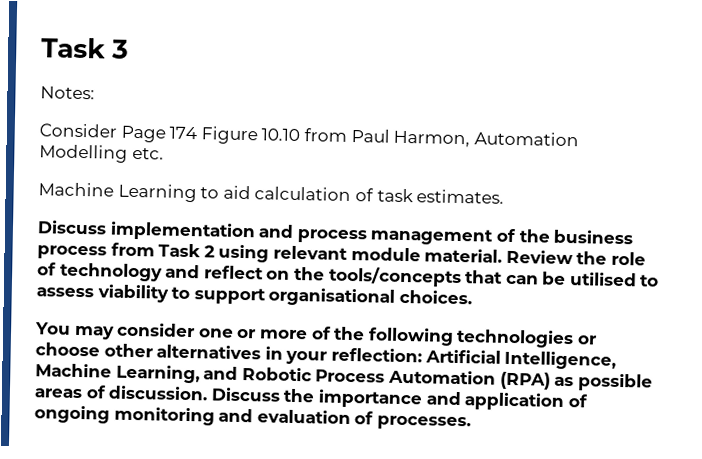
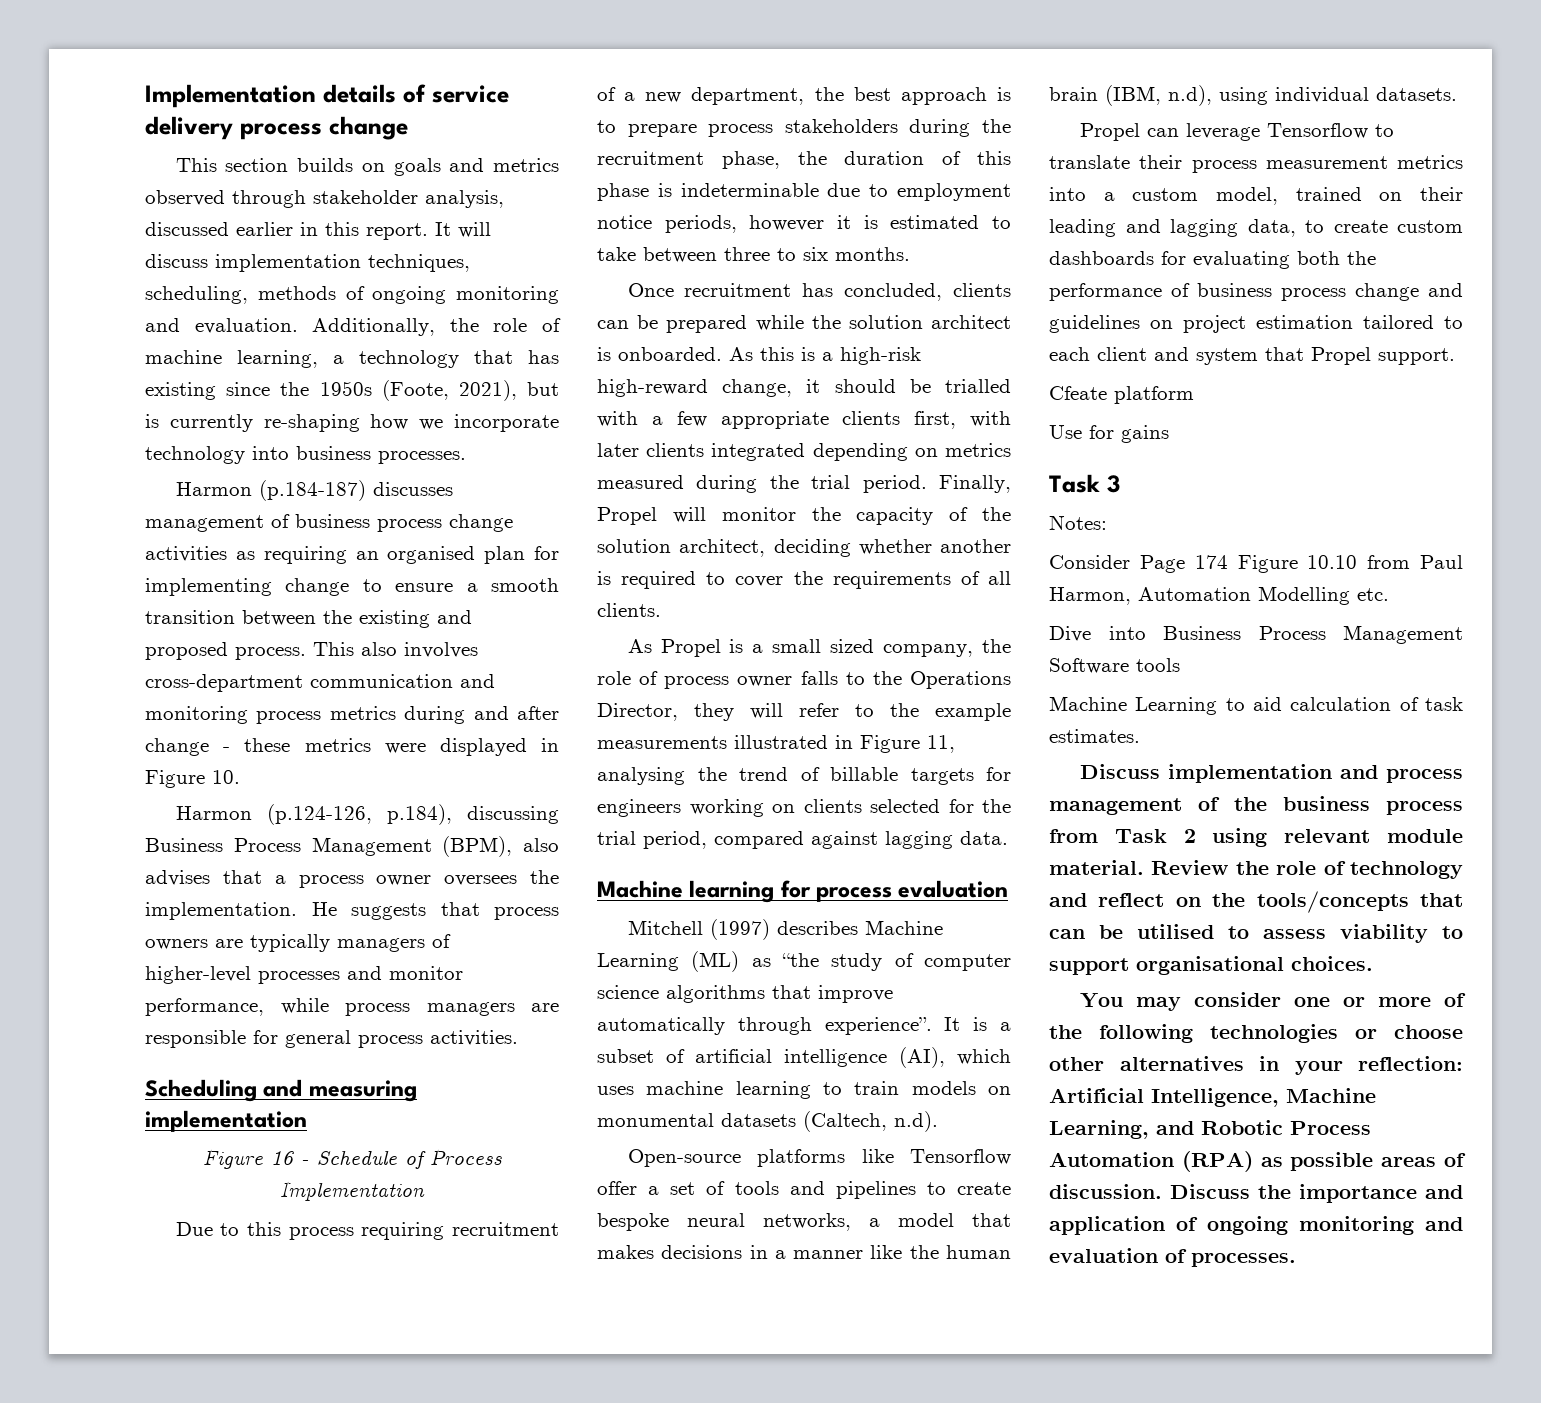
+ Implementation details of service delivery process change
+ This section builds on goals and metrics observed through stakeholder analysis, discussed earlier in this report. It will discuss implementation techniques, scheduling, methods of ongoing monitoring and evaluation. Additionally, the role of machine learning, a technology that has existing since the 1950s (Foote, 2021), but is currently re-shaping how we incorporate technology into business processes.
+ Harmon (p.184-187) discusses management of business process change activities as requiring an organised plan for implementing change to ensure a smooth transition between the existing and proposed process. This also involves cross-department communication and monitoring process metrics during and after change - these metrics were displayed in Figure 10.
+ Harmon (p.124-126, p.184), discussing Business Process Management (BPM), also advises that a process owner oversees the implementation. He suggests that process owners are typically managers of higher-level processes and monitor performance, while process managers are responsible for general process activities.
+ Scheduling and measuring implementation
+ Figure 16 - Schedule of Process Implementation
+ Due to this process requiring recruitment of a new department, the best approach is to prepare process stakeholders during the recruitment phase, the duration of this phase is indeterminable due to employment notice periods, however it is estimated to take between three to six months.
+ Once recruitment has concluded, clients can be prepared while the solution architect is onboarded. As this is a high-risk high-reward change, it should be trialled with a few appropriate clients first, with later clients integrated depending on metrics measured during the trial period. Finally, Propel will monitor the capacity of the solution architect, deciding whether another is required to cover the requirements of all clients.
+ As Propel is a small sized company, the role of process owner falls to the Operations Director, they will refer to the example measurements illustrated in Figure 11, analysing the trend of billable targets for engineers working on clients selected for the trial period, compared against lagging data.
+ Machine learning for process evaluation
+ Mitchell (1997) describes Machine Learning (ML) as “the study of computer science algorithms that improve automatically through experience”. It is a subset of artificial intelligence (AI), which uses machine learning to train models on monumental datasets (Caltech, n.d).
+ Open-source platforms like Tensorflow offer a set of tools and pipelines to create bespoke neural networks, a model that makes decisions in a manner like the human brain (IBM, n.d), using individual datasets.
+ Propel can leverage Tensorflow to translate their process measurement metrics into a custom model, trained on their leading and lagging data, to create custom dashboards for evaluating both the performance of business process change and guidelines on project estimation tailored to each client and system that Propel support.
+ Cfeate platform
+ Use for gains
+ Dive into Business Process Management Software tools

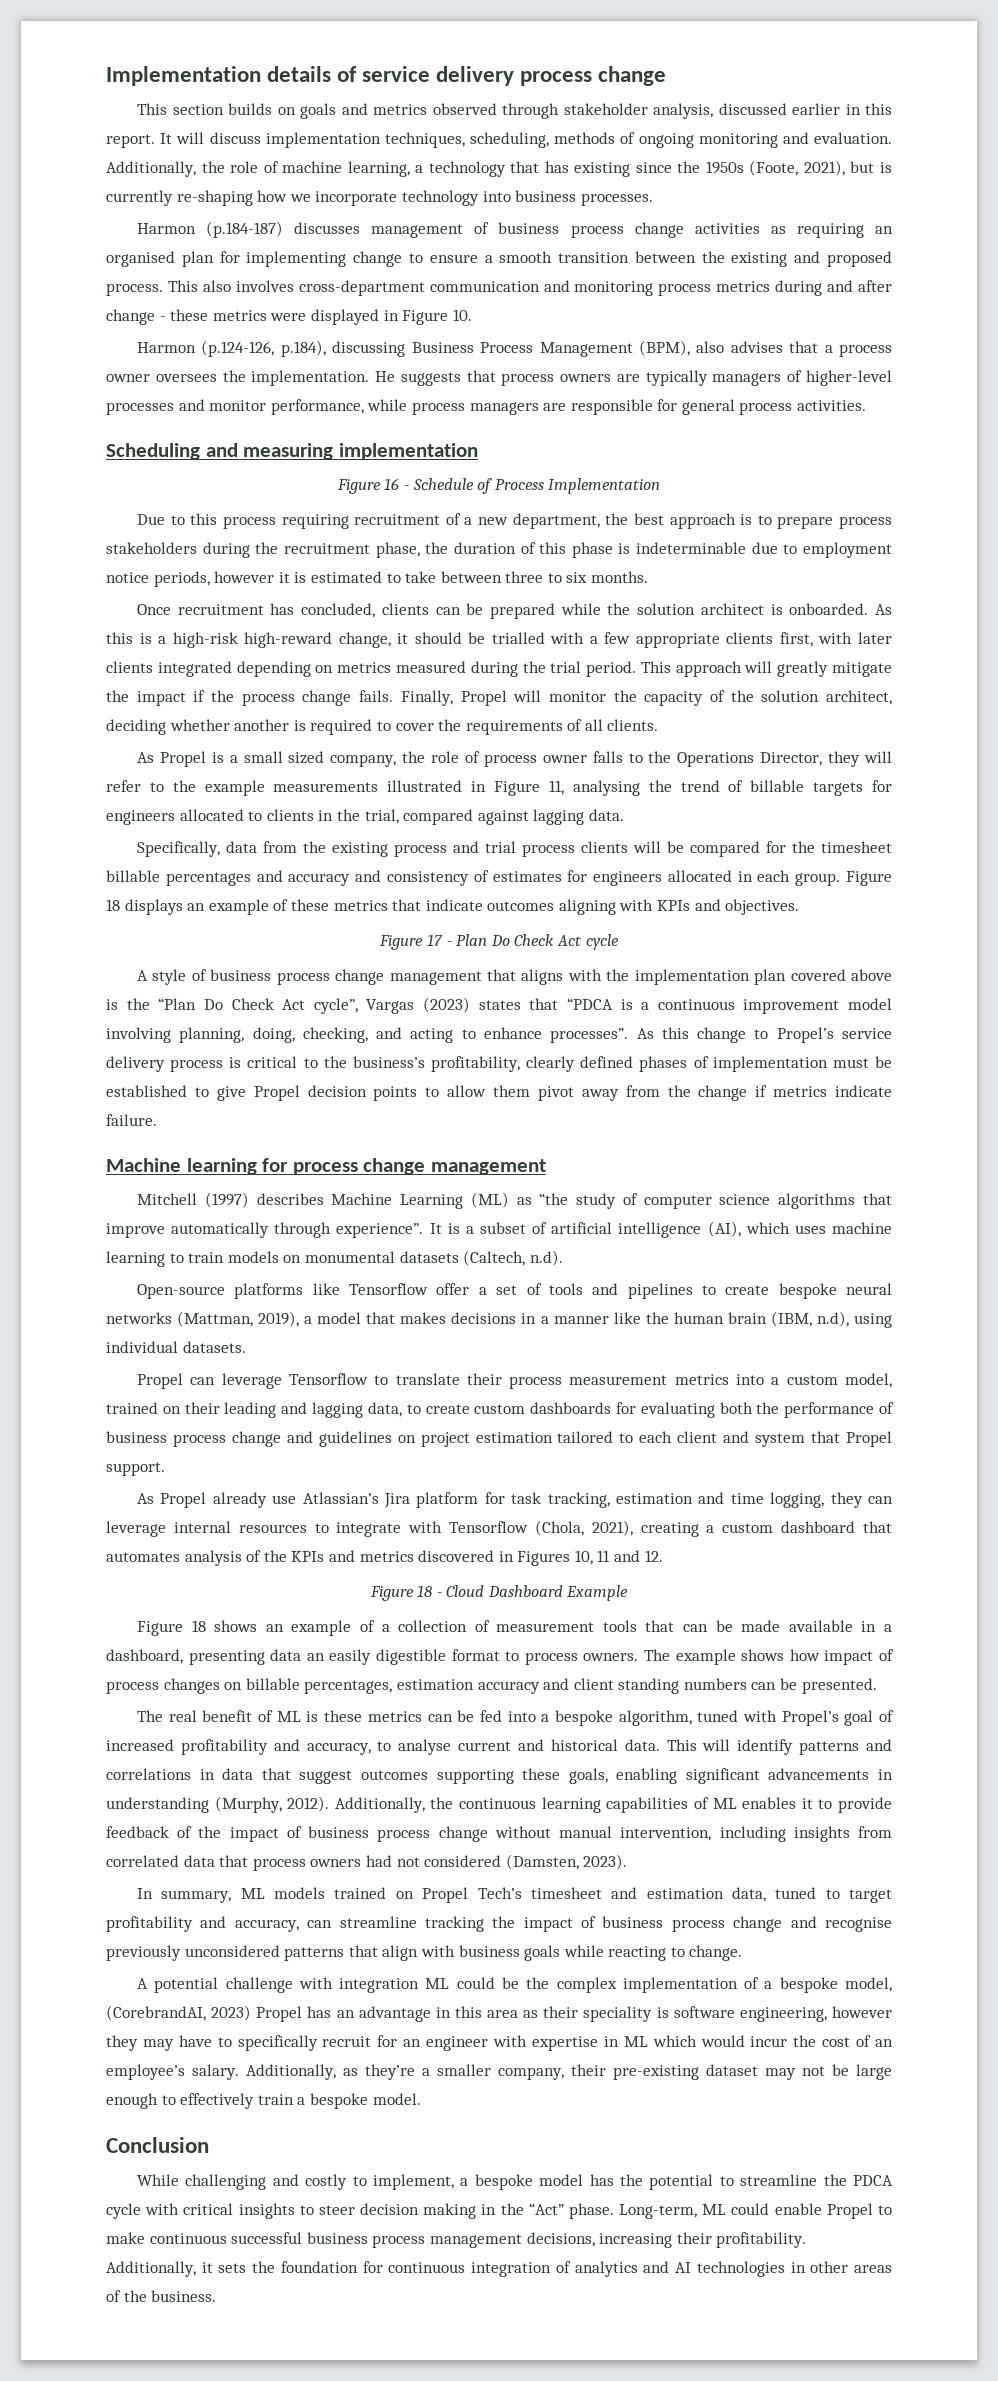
+ This approach will greatly mitigate the impact if the process change fails.
- As Propel is a small sized company, the role of process owner falls to the Operations Director, they will refer to the example measurements illustrated in Figure 11, analysing the trend of billable targets for engineers working on clients selected for the trial period, compared against lagging data.
+ As Propel is a small sized company, the role of process owner falls to the Operations Director, they will refer to the example measurements illustrated in Figure 11, analysing the trend of billable targets for engineers allocated to clients in the trial, compared against lagging data.
+ Specifically, data from the existing process and trial process clients will be compared for the timesheet billable percentages and accuracy and consistency of estimates for engineers allocated in each group. Figure 18 displays an example of these metrics that indicate outcomes aligning with KPIs and objectives.
+ Figure 17 - Plan Do Check Act cycle
+ A style of business process change management that aligns with the implementation plan covered above is the “Plan Do Check Act cycle”, Vargas (2023) states that “PDCA is a continuous improvement model involving planning, doing, checking, and acting to enhance processes”. As this change to Propel’s service delivery process is critical to the business’s profitability, clearly defined phases of implementation must be established to give Propel decision points to allow them pivot away from the change if metrics indicate failure.
- Machine learning for process evaluation
+ Machine learning for process change management
- Open-source platforms like Tensorflow offer a set of tools and pipelines to create bespoke neural networks, a model that makes decisions in a manner like the human brain (IBM, n.d), using individual datasets.
+ Open-source platforms like Tensorflow offer a set of tools and pipelines to create bespoke neural networks (Mattman, 2019), a model that makes decisions in a manner like the human brain (IBM, n.d), using individual datasets.
- Cfeate platform
- Use for gains
- Task 3
- Notes:
- Consider Page 174 Figure 10.10 from Paul Harmon, Automation Modelling etc.
- Dive into Business Process Management Software tools
- Machine Learning to aid calculation of task estimates.
- Discuss implementation and process management of the business process from Task 2 using relevant module material. Review the role of technology and reflect on the tools/concepts that can be utilised to assess viability to support organisational choices.
- You may consider one or more of the following technologies or choose other alternatives in your reflection: Artificial Intelligence, Machine Learning, and Robotic Process Automation (RPA) as possible areas of discussion. Discuss the importance and application of ongoing monitoring and evaluation of processes.
+ As Propel already use Atlassian’s Jira platform for task tracking, estimation and time logging, they can leverage internal resources to integrate with Tensorflow (Chola, 2021), creating a custom dashboard that automates analysis of the KPIs and metrics discovered in Figures 10, 11 and 12.
+ Figure 18 - Cloud Dashboard Example
+ Figure 18 shows an example of a collection of measurement tools that can be made available in a dashboard, presenting data an easily digestible format to process owners. The example shows how impact of process changes on billable percentages, estimation accuracy and client standing numbers can be presented.
+ The real benefit of ML is these metrics can be fed into a bespoke algorithm, tuned with Propel’s goal of increased profitability and accuracy, to analyse current and historical data. This will identify patterns and correlations in data that suggest outcomes supporting these goals, enabling significant advancements in understanding (Murphy, 2012). Additionally, the continuous learning capabilities of ML enables it to provide feedback of the impact of business process change without manual intervention, including insights from correlated data that process owners had not considered (Damsten, 2023).
+ In summary, ML models trained on Propel Tech’s timesheet and estimation data, tuned to target profitability and accuracy, can streamline tracking the impact of business process change and recognise previously unconsidered patterns that align with business goals while reacting to change.
+ A potential challenge with integration ML could be the complex implementation of a bespoke model, (CorebrandAI, 2023) Propel has an advantage in this area as their speciality is software engineering, however they may have to specifically recruit for an engineer with expertise in ML which would incur the cost of an employee’s salary. Additionally, as they’re a smaller company, their pre-existing dataset may not be large enough to effectively train a bespoke model.
+ Conclusion
+ While challenging and costly to implement, a bespoke model has the potential to streamline the PDCA cycle with critical insights to steer decision making in the “Act” phase. Long-term, ML could enable Propel to make continuous successful business process management decisions, increasing their profitability. Additionally, it sets the foundation for continuous integration of analytics and AI technologies in other areas of the business.

